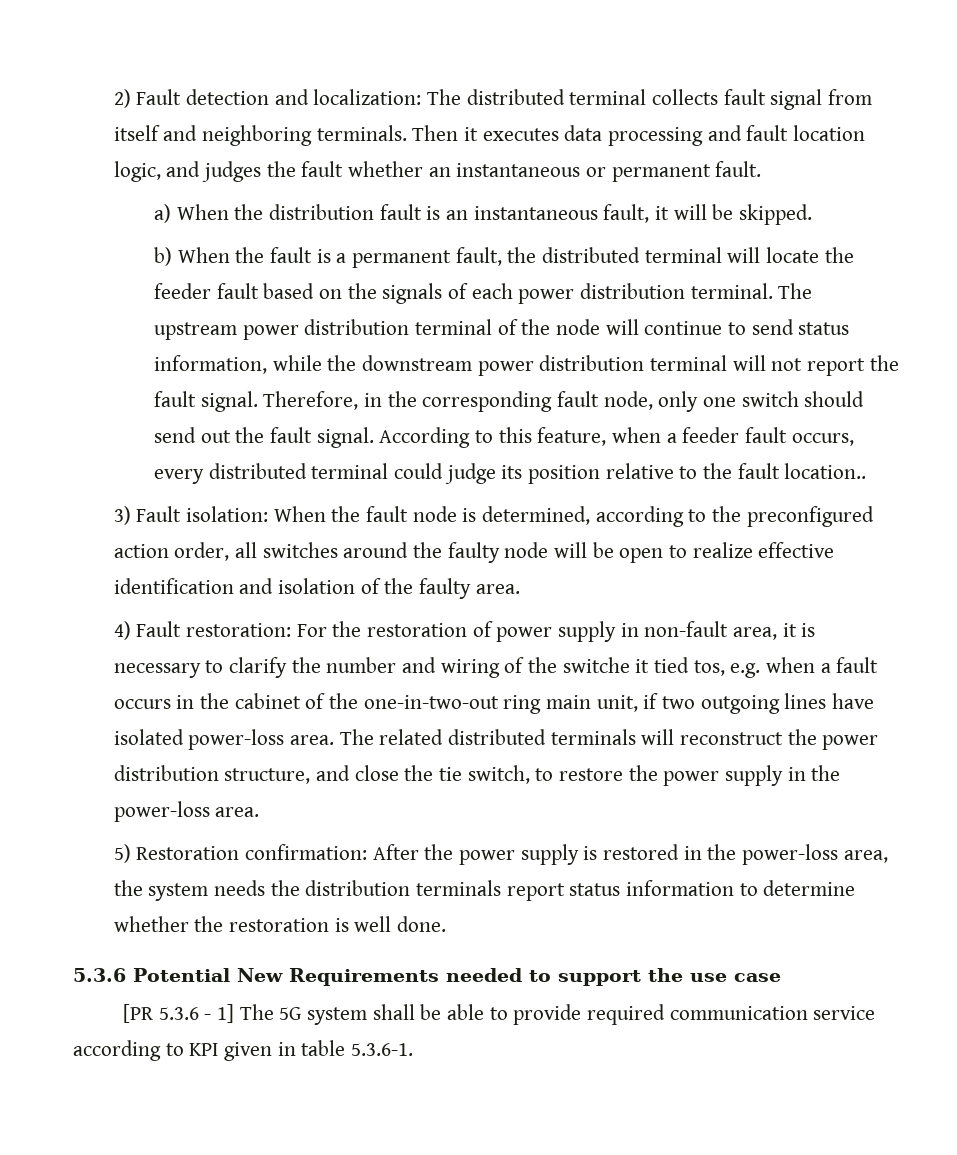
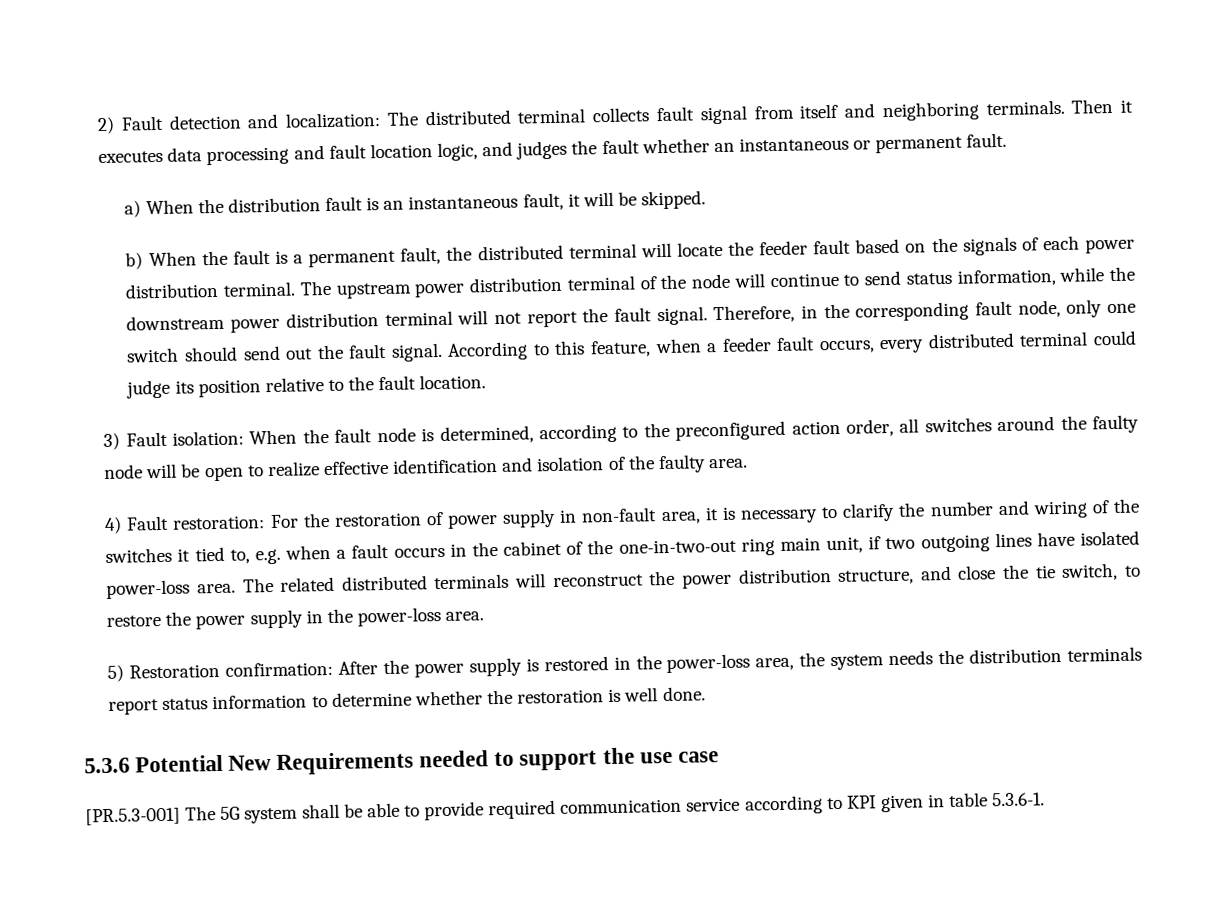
- According to this feature, when a feeder fault occurs, every distributed terminal could judge its position relative to the fault location..
+ According to this feature, when a feeder fault occurs, every distributed terminal could judge its position relative to the fault location.
- 4) Fault restoration: For the restoration of power supply in non-fault area, it is necessary to clarify the number and wiring of the switche it tied tos, e.g. when a fault occurs in the cabinet of the one-in-two-out ring main unit, if two outgoing lines have isolated power-loss area.
+ 4) Fault restoration: For the restoration of power supply in non-fault area, it is necessary to clarify the number and wiring of the switches it tied to, e.g. when a fault occurs in the cabinet of the one-in-two-out ring main unit, if two outgoing lines have isolated power-loss area.
- [PR 5.3.6 - 1] The 5G system shall be able to provide required communication service according to KPI given in table 5.3.6-1.
+ [PR.5.3-001] The 5G system shall be able to provide required communication service according to KPI given in table 5.3.6-1.

